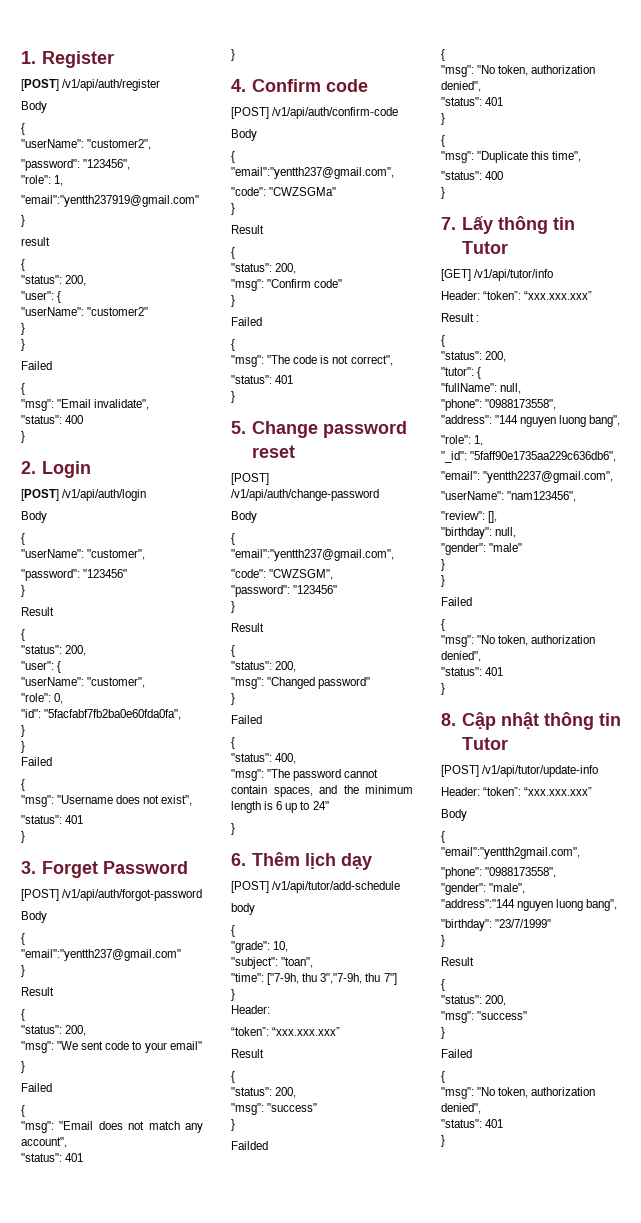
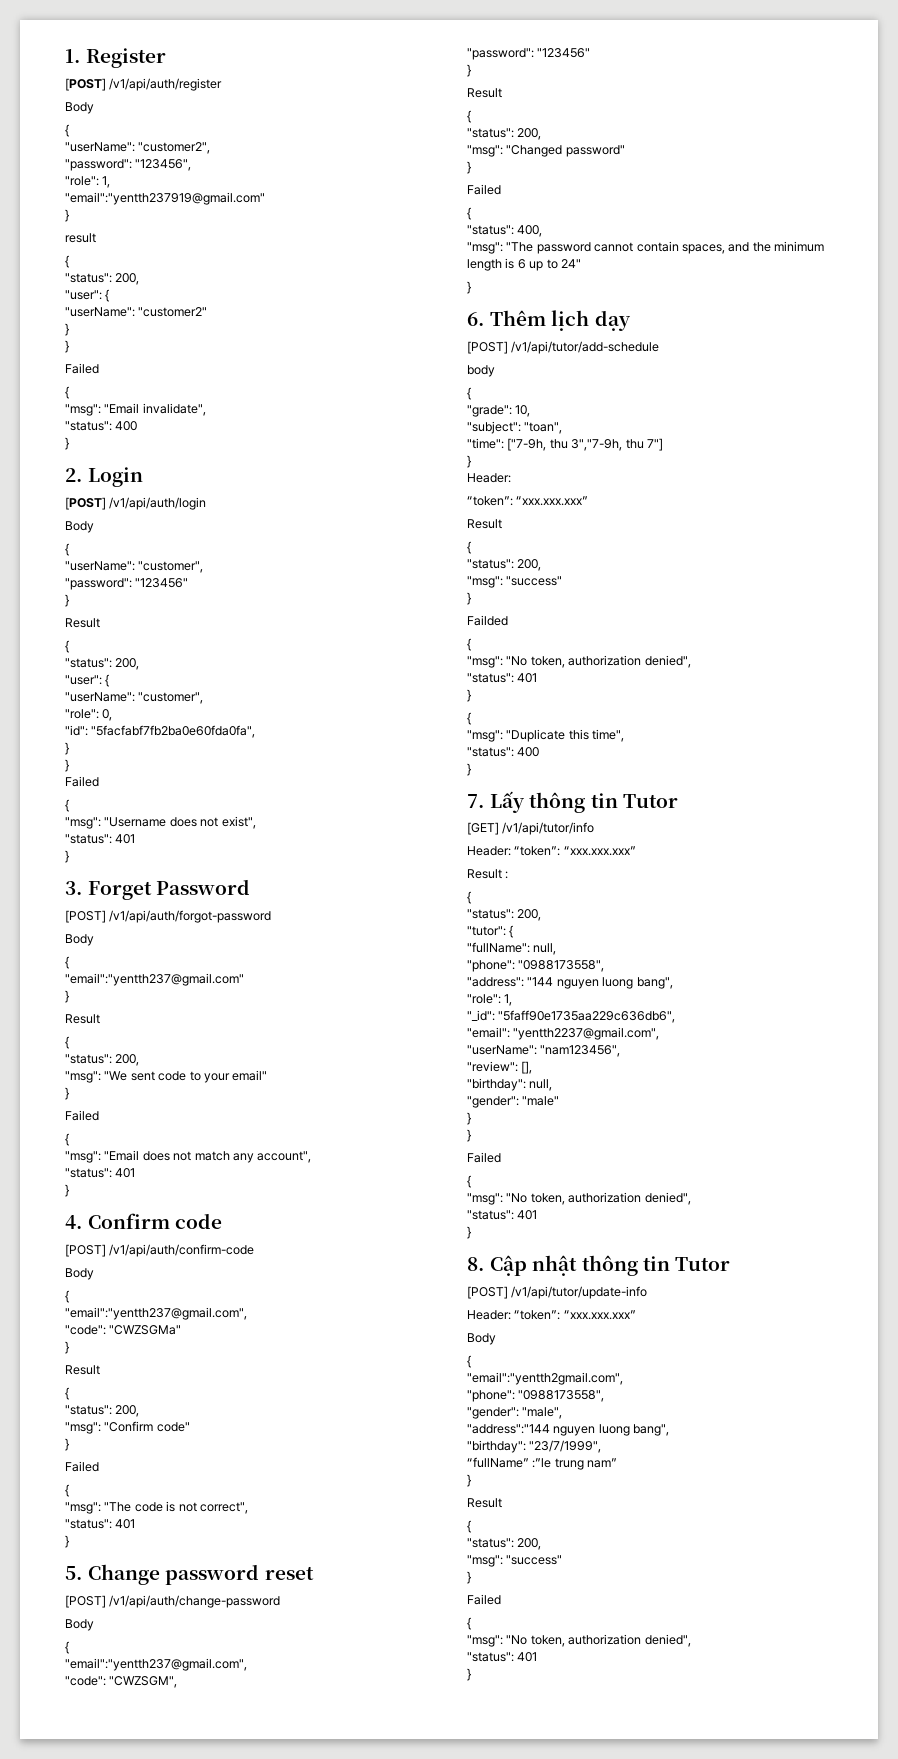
- "birthday": "23/7/1999"
+ "birthday": "23/7/1999",
+ “fullName” :”le trung nam”

